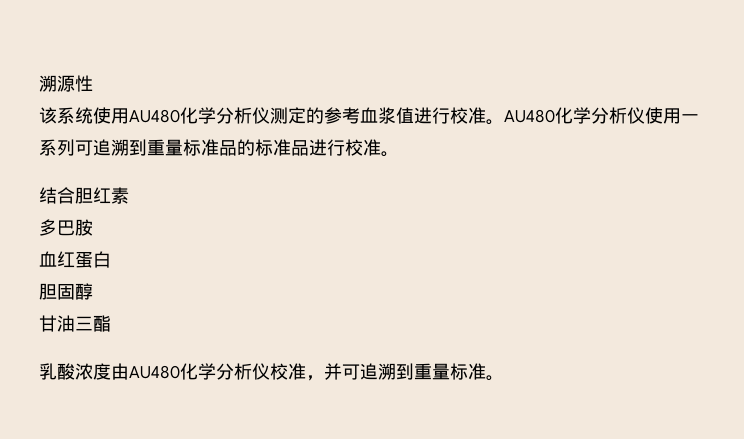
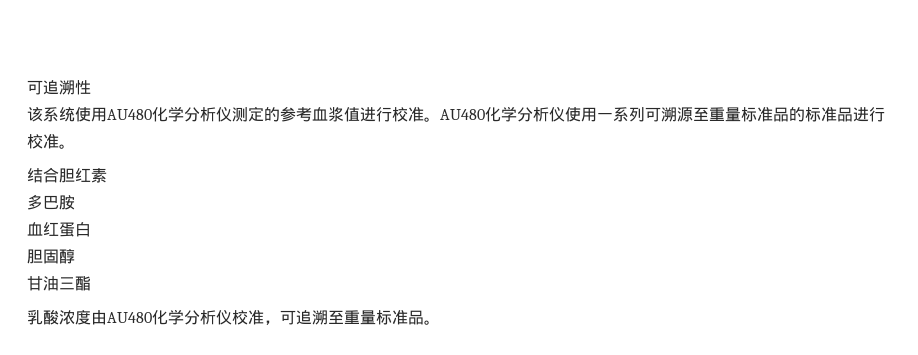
- 溯源性
+ 可追溯性
- AU480化学分析仪使用一系列可追溯到重量标准品的标准品进行校准。
+ AU480化学分析仪使用一系列可溯源至重量标准品的标准品进行校准。
- 乳酸浓度由AU480化学分析仪校准，并可追溯到重量标准。
+ 乳酸浓度由AU480化学分析仪校准，可追溯至重量标准品。

